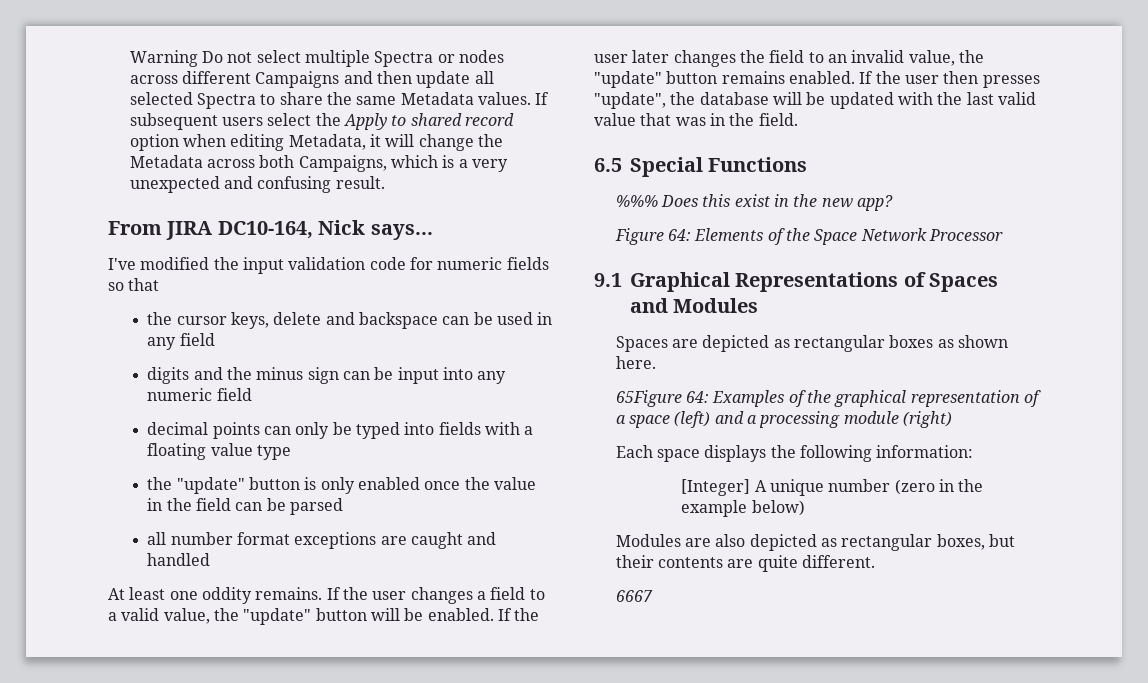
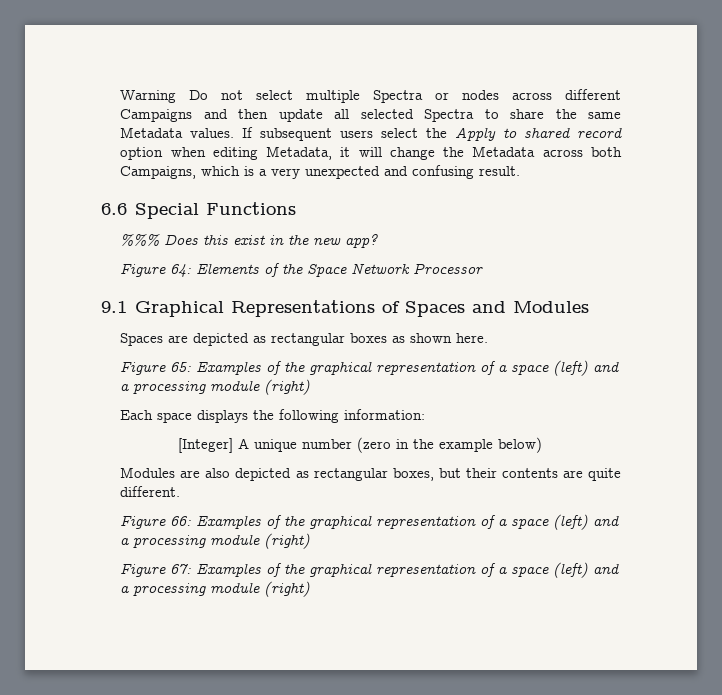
- From JIRA DC10-164, Nick says...
- I've modified the input validation code for numeric fields so that
- the cursor keys, delete and backspace can be used in any field
- digits and the minus sign can be input into any numeric field
- decimal points can only be typed into fields with a floating value type
- the "update" button is only enabled once the value in the field can be parsed
- all number format exceptions are caught and handled
- At least one oddity remains. If the user changes a field to a valid value, the "update" button will be enabled. If the user later changes the field to an invalid value, the "update" button remains enabled. If the user then presses "update", the database will be updated with the last valid value that was in the field.
- 6.5 Special Functions
+ 6.6 Special Functions
- 65Figure 64: Examples of the graphical representation of a space (left) and a processing module (right)
+ Figure 65: Examples of the graphical representation of a space (left) and a processing module (right)
- 6667
+ Figure 66: Examples of the graphical representation of a space (left) and a processing module (right)
+ Figure 67: Examples of the graphical representation of a space (left) and a processing module (right)

